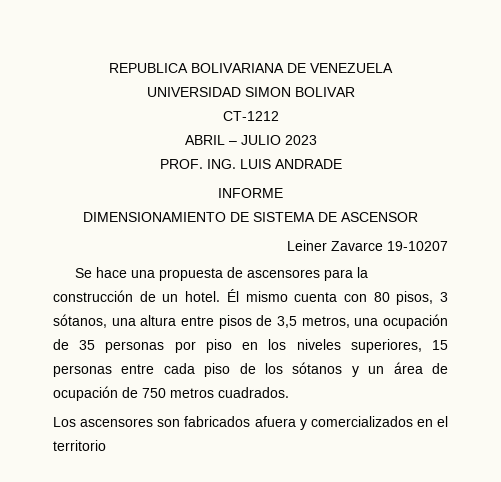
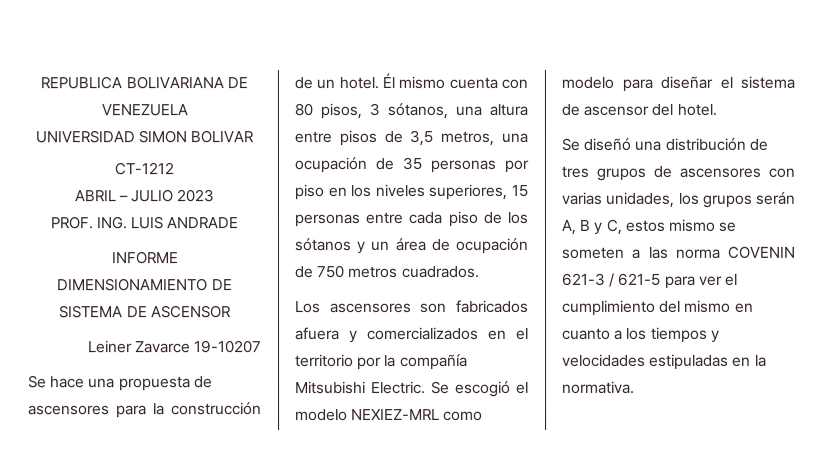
- Los ascensores son fabricados afuera y comercializados en el territorio
+ Los ascensores son fabricados afuera y comercializados en el territorio por la compañía Mitsubishi Electric. Se escogió el modelo NEXIEZ-MRL como modelo para diseñar el sistema de ascensor del hotel.
+ Se diseñó una distribución de tres grupos de ascensores con varias unidades, los grupos serán A, B y C, estos mismo se someten a las norma COVENIN 621-3 / 621-5 para ver el cumplimiento del mismo en cuanto a los tiempos y velocidades estipuladas en la normativa.

